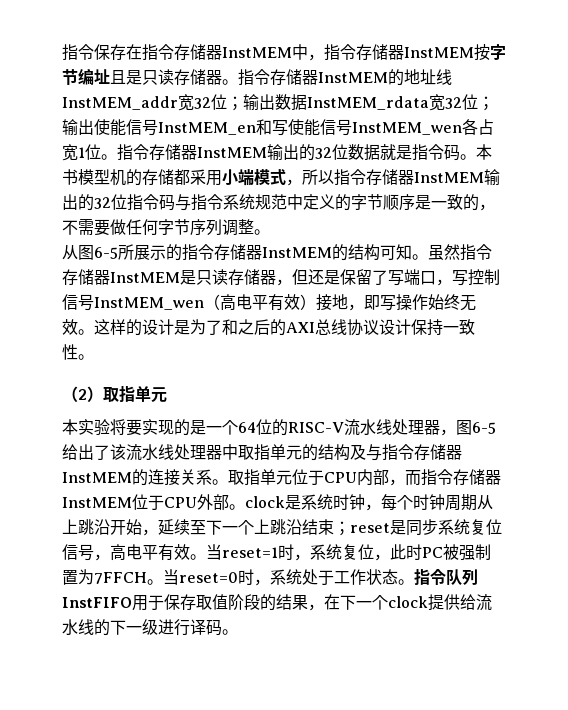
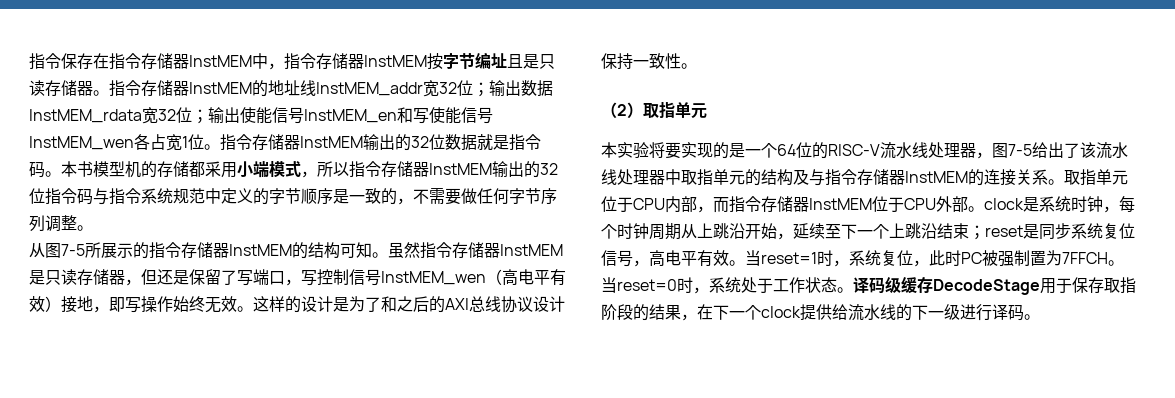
- 从图6-5所展示的指令存储器InstMEM的结构可知。
+ 从图7-5所展示的指令存储器InstMEM的结构可知。
- 本实验将要实现的是一个64位的RISC-V流水线处理器，图6-5给出了该流水线处理器中取指单元的结构及与指令存储器InstMEM的连接关系。
+ 本实验将要实现的是一个64位的RISC-V流水线处理器，图7-5给出了该流水线处理器中取指单元的结构及与指令存储器InstMEM的连接关系。
- 指令队列InstFIFO用于保存取值阶段的结果，在下一个clock提供给流水线的下一级进行译码。
+ 译码级缓存DecodeStage用于保存取指阶段的结果，在下一个clock提供给流水线的下一级进行译码。

